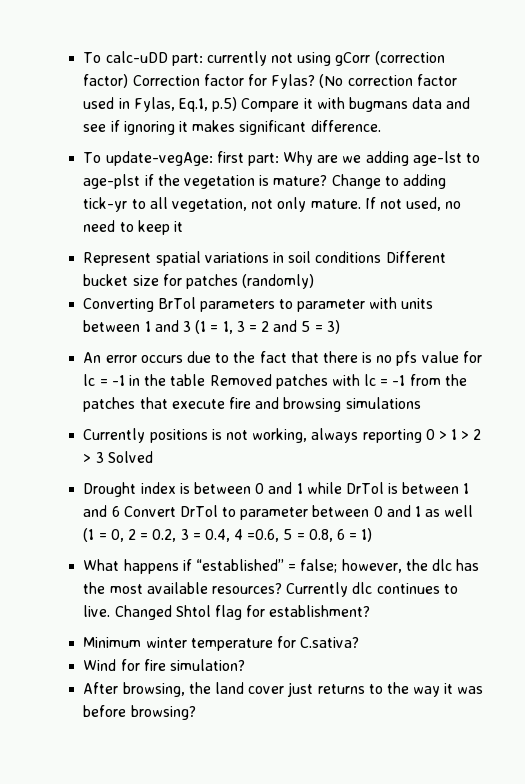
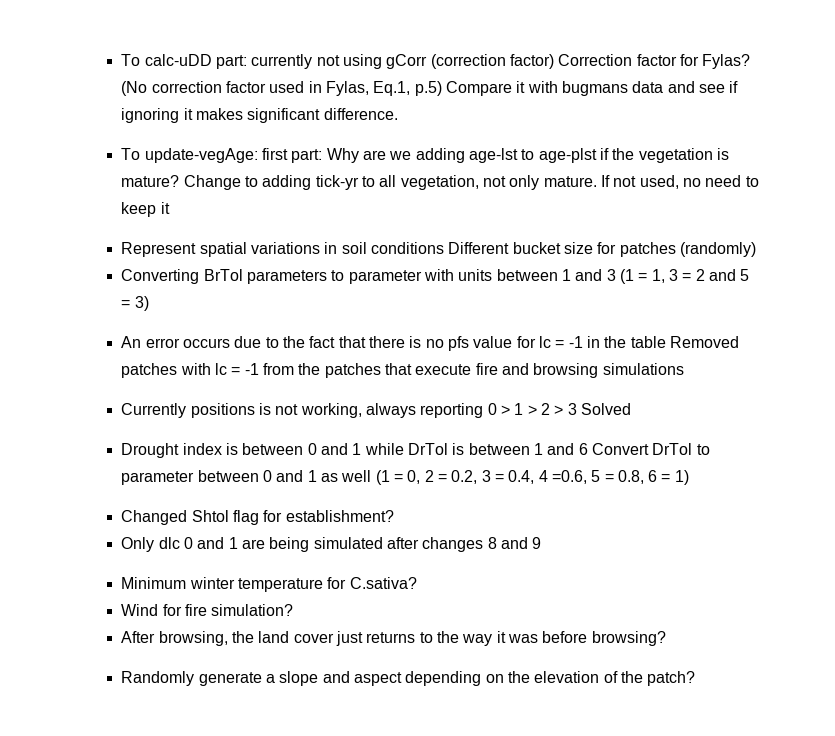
- What happens if “established” = false; however, the dlc has the most available resources? Currently dlc continues to live.
+ Only dlc 0 and 1 are being simulated after changes 8 and 9
+ Randomly generate a slope and aspect depending on the elevation of the patch?

